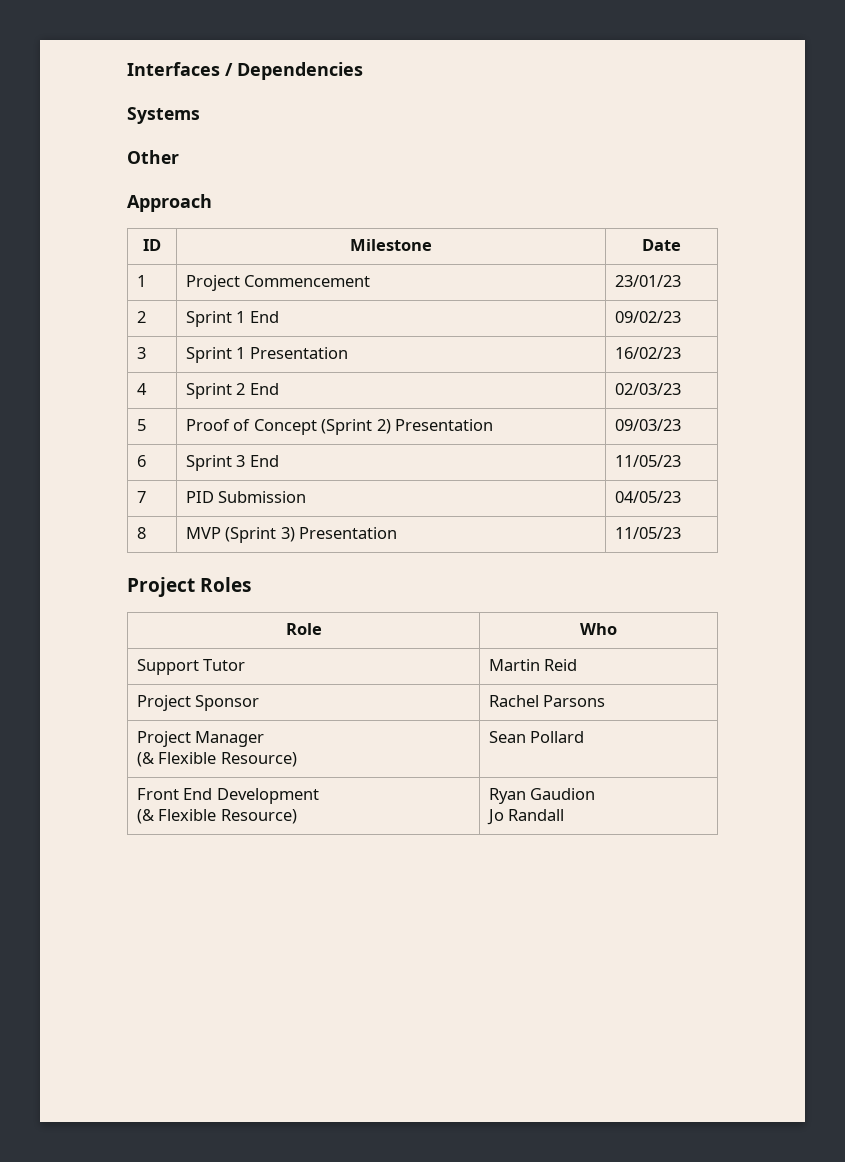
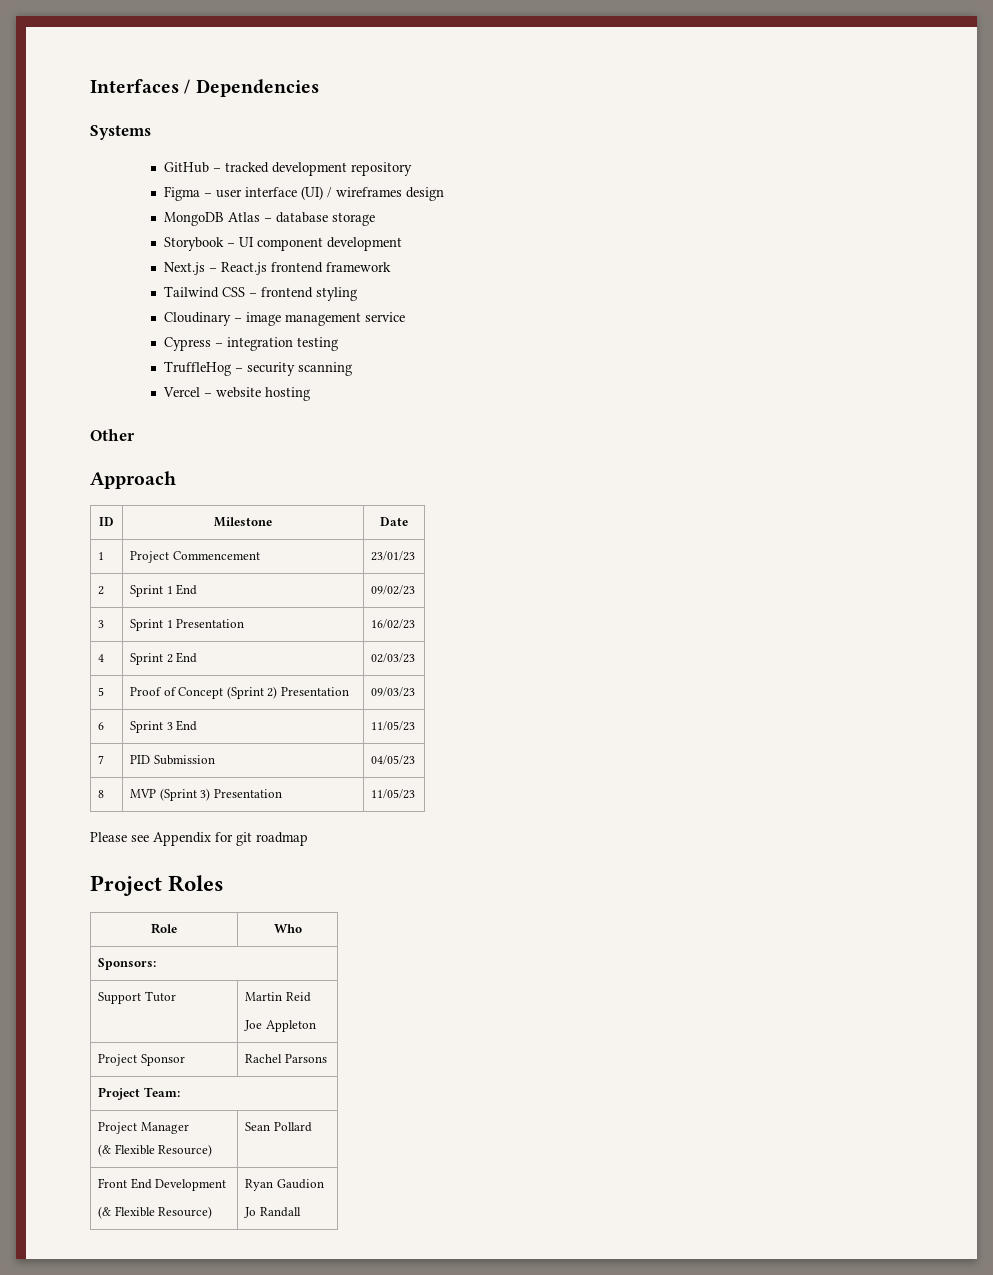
+ GitHub – tracked development repository
+ Figma – user interface (UI) / wireframes design
+ MongoDB Atlas – database storage
+ Storybook – UI component development
+ Next.js – React.js frontend framework
+ Tailwind CSS – frontend styling
+ Cloudinary – image management service
+ Cypress – integration testing
+ TruffleHog – security scanning
+ Vercel – website hosting
+ Please see Appendix for git roadmap
+ Sponsors:
  Support Tutor | Martin Reid
+ Joe Appleton
+ Project Team:

